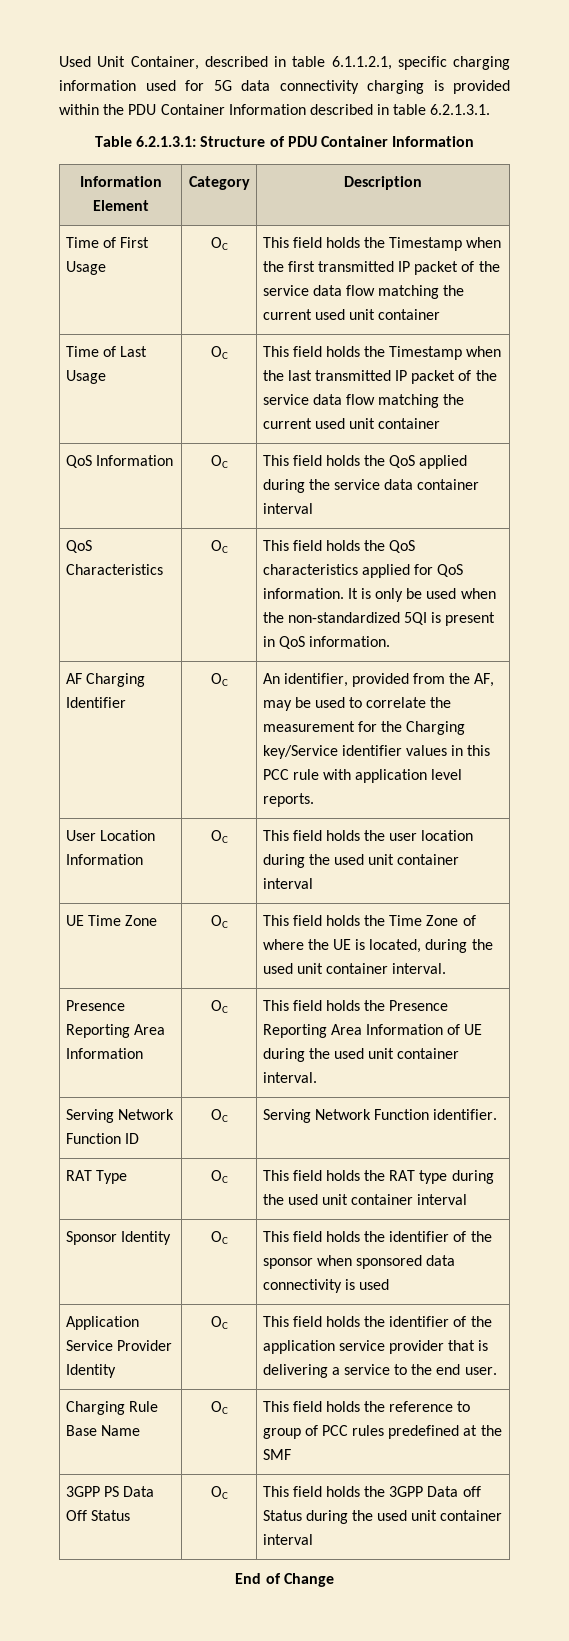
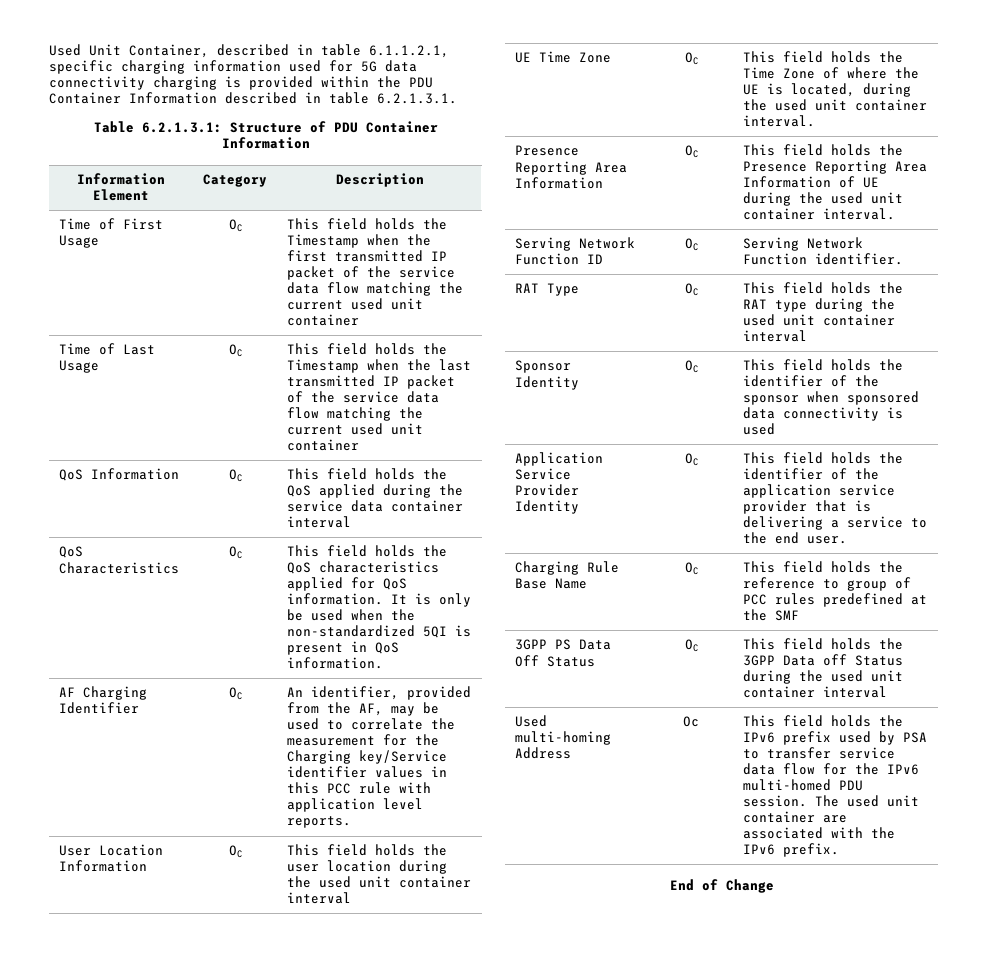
+ Used multi-homing Address | Oc | This field holds the IPv6 prefix used by PSA to transfer service data flow for the IPv6 multi-homed PDU session. The used unit container are associated with the IPv6 prefix.

